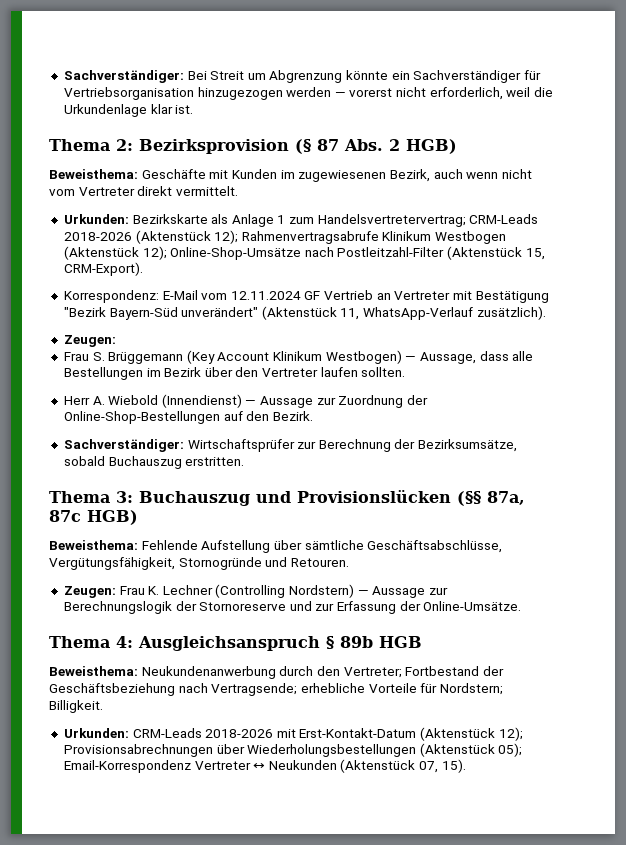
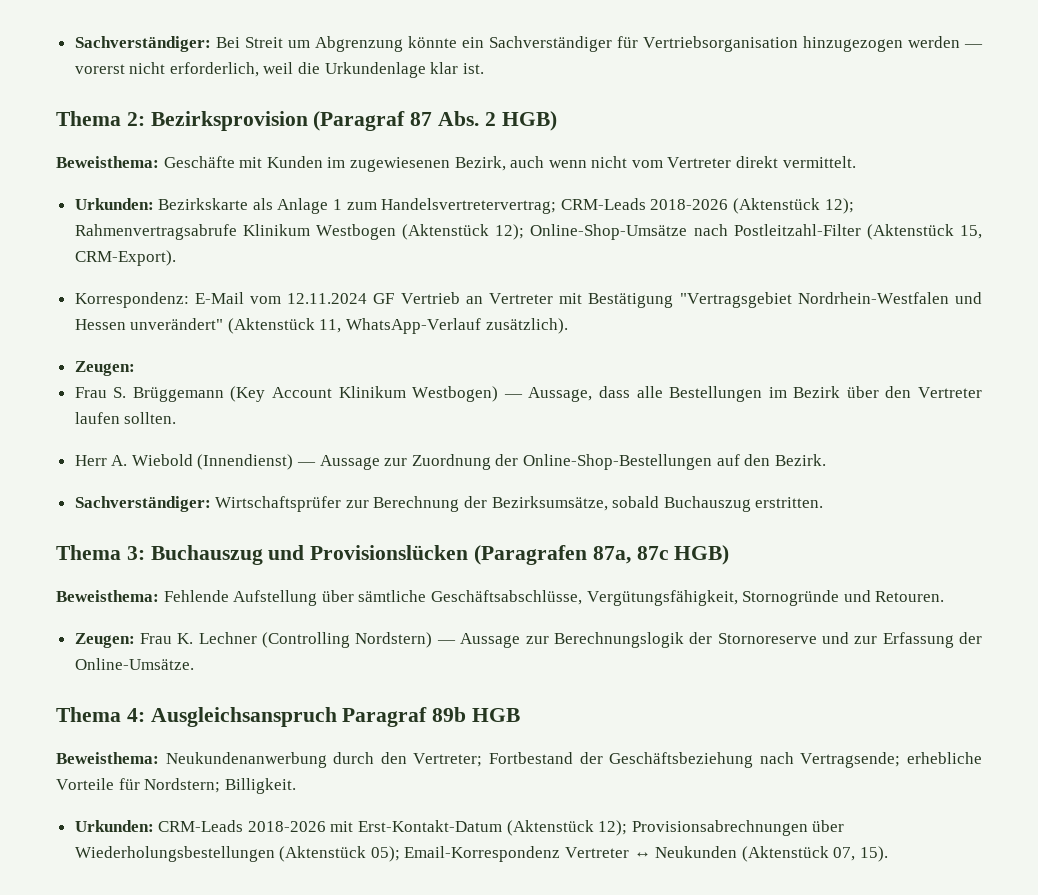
- Thema 2: Bezirksprovision (§ 87 Abs. 2 HGB)
+ Thema 2: Bezirksprovision (Paragraf 87 Abs. 2 HGB)
- Korrespondenz: E-Mail vom 12.11.2024 GF Vertrieb an Vertreter mit Bestätigung "Bezirk Bayern-Süd unverändert" (Aktenstück 11, WhatsApp-Verlauf zusätzlich).
+ Korrespondenz: E-Mail vom 12.11.2024 GF Vertrieb an Vertreter mit Bestätigung "Vertragsgebiet Nordrhein-Westfalen und Hessen unverändert" (Aktenstück 11, WhatsApp-Verlauf zusätzlich).
- Thema 3: Buchauszug und Provisionslücken (§§ 87a, 87c HGB)
+ Thema 3: Buchauszug und Provisionslücken (Paragrafen 87a, 87c HGB)
- Thema 4: Ausgleichsanspruch § 89b HGB
+ Thema 4: Ausgleichsanspruch Paragraf 89b HGB

